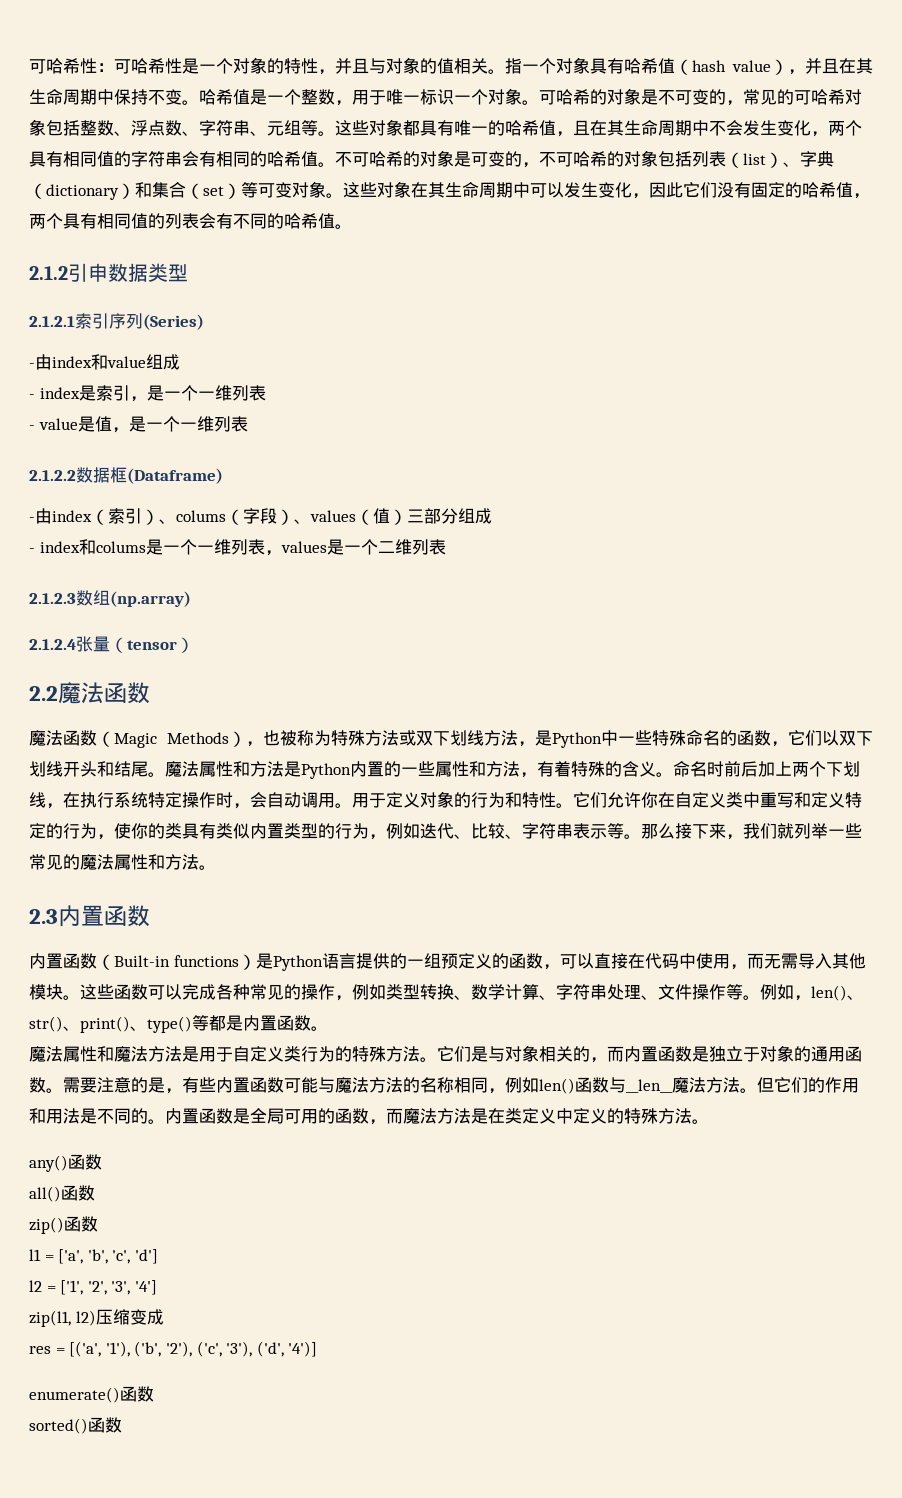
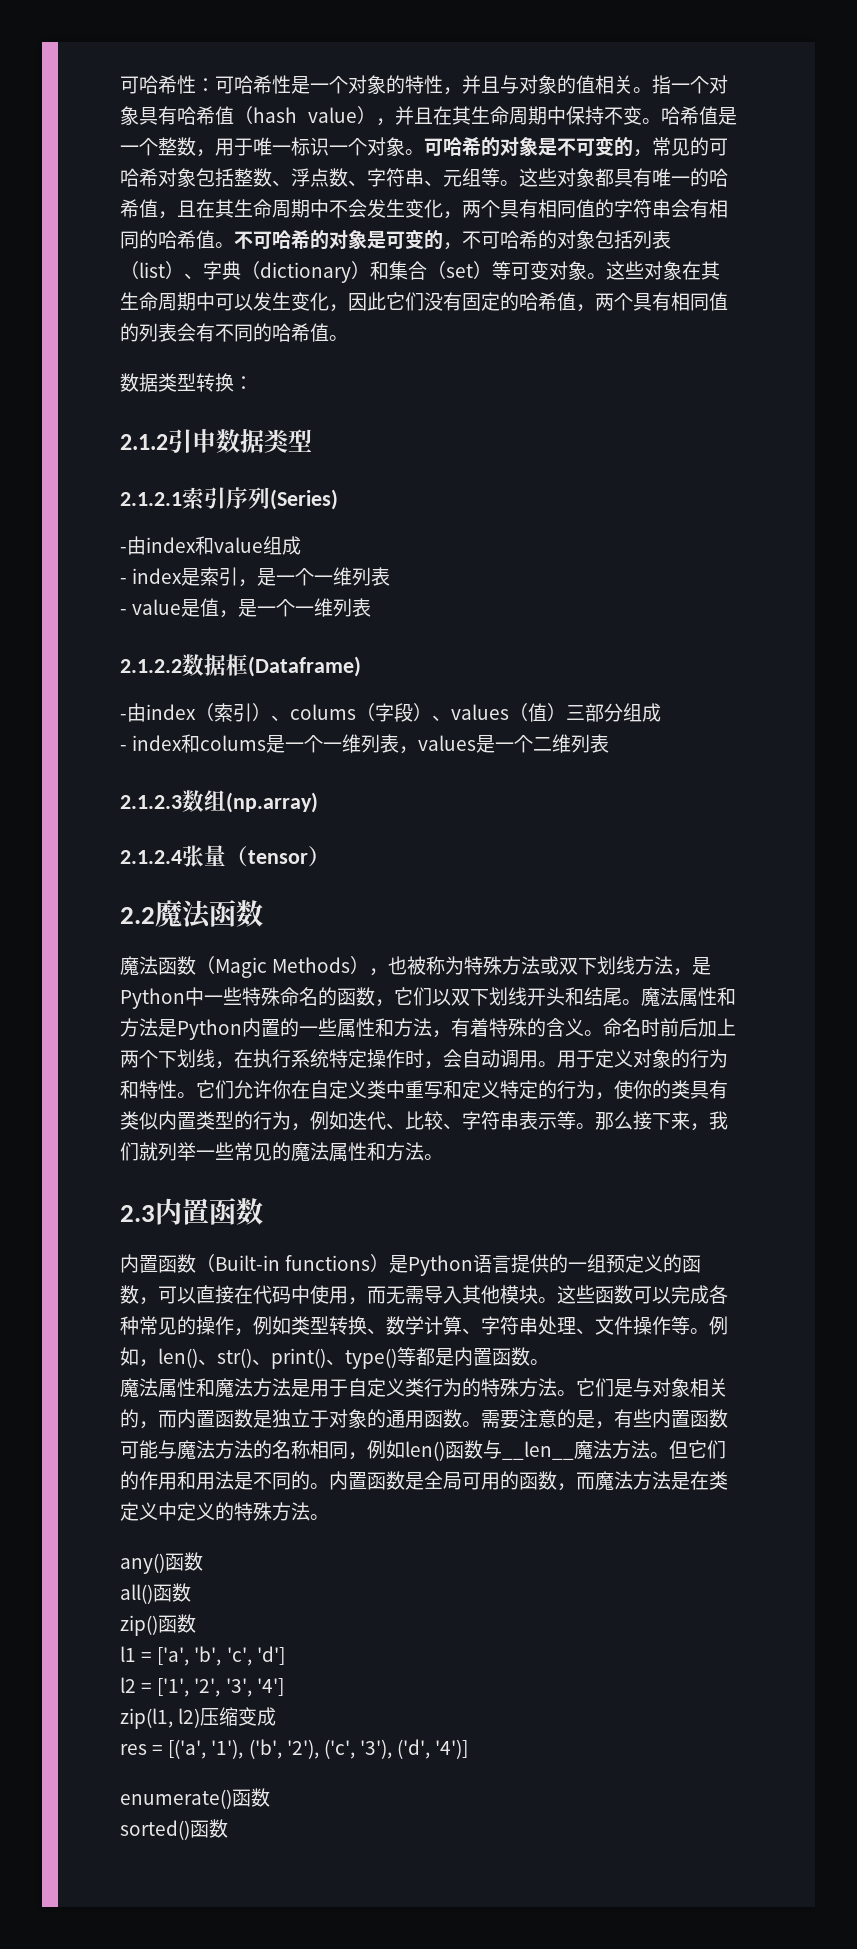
+ 数据类型转换：

